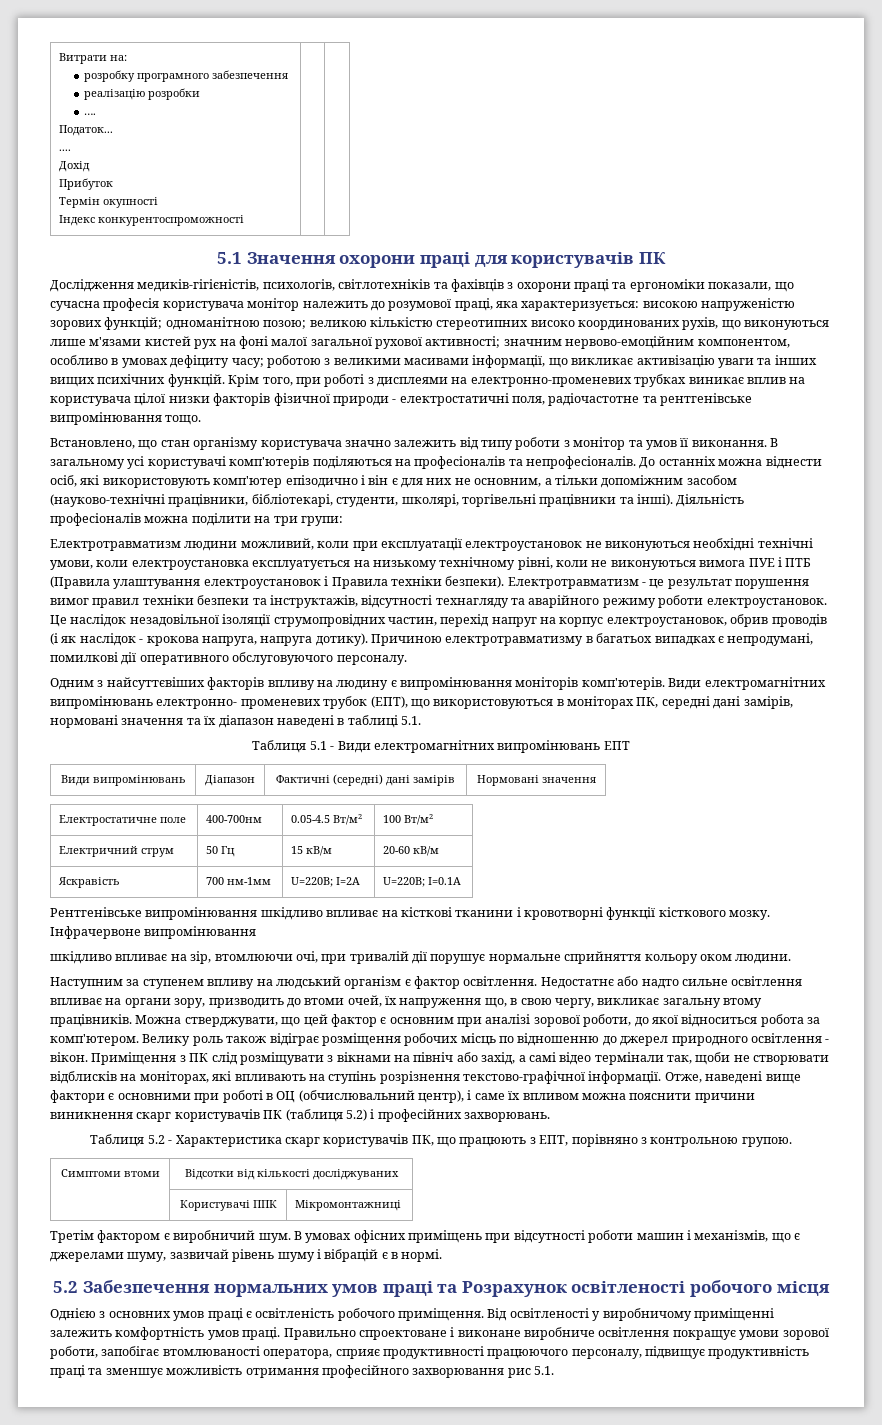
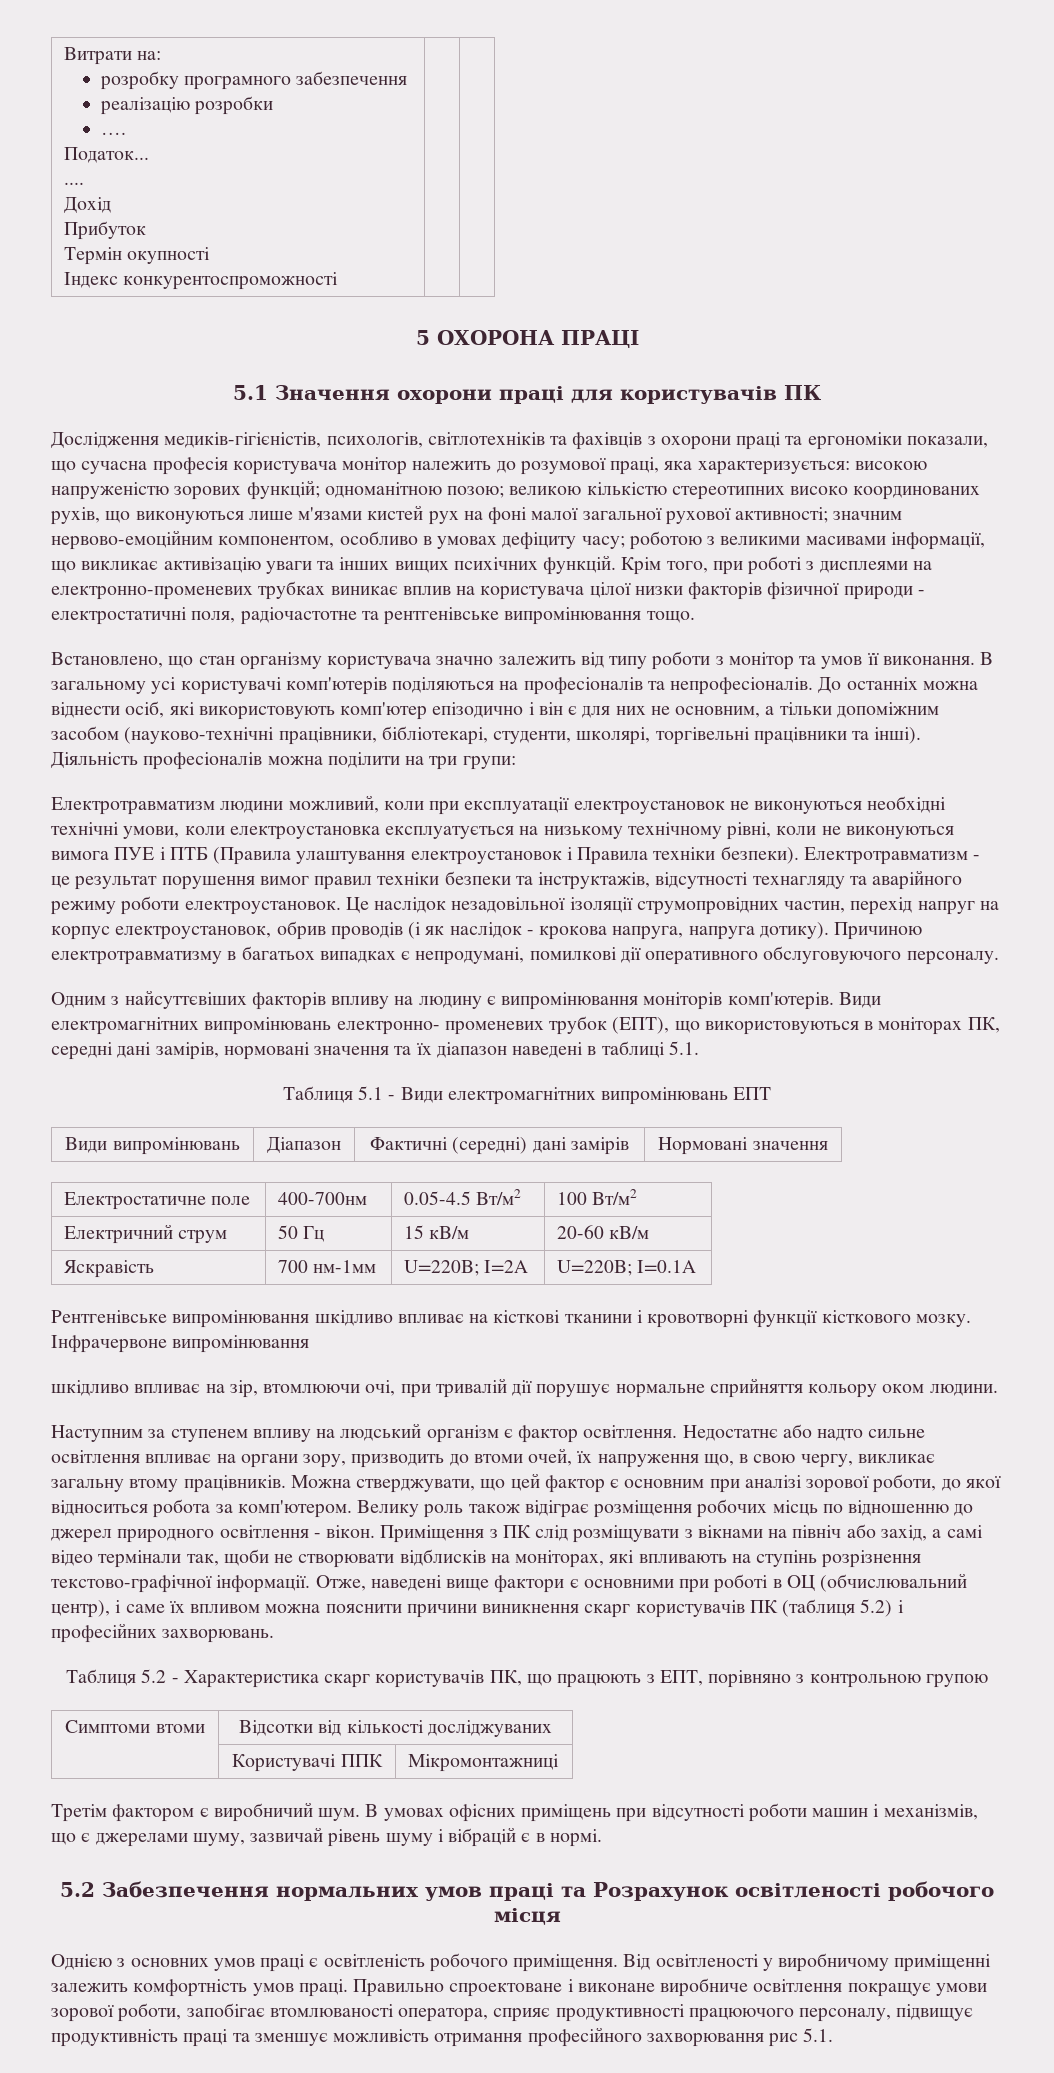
+ 5 ОХОРОНА ПРАЦІ
- Таблиця 5.2 - Характеристика скарг користувачів ПК, що працюють з ЕПТ, порівняно з контрольною групою.
+ Таблиця 5.2 - Характеристика скарг користувачів ПК, що працюють з ЕПТ, порівняно з контрольною групою

